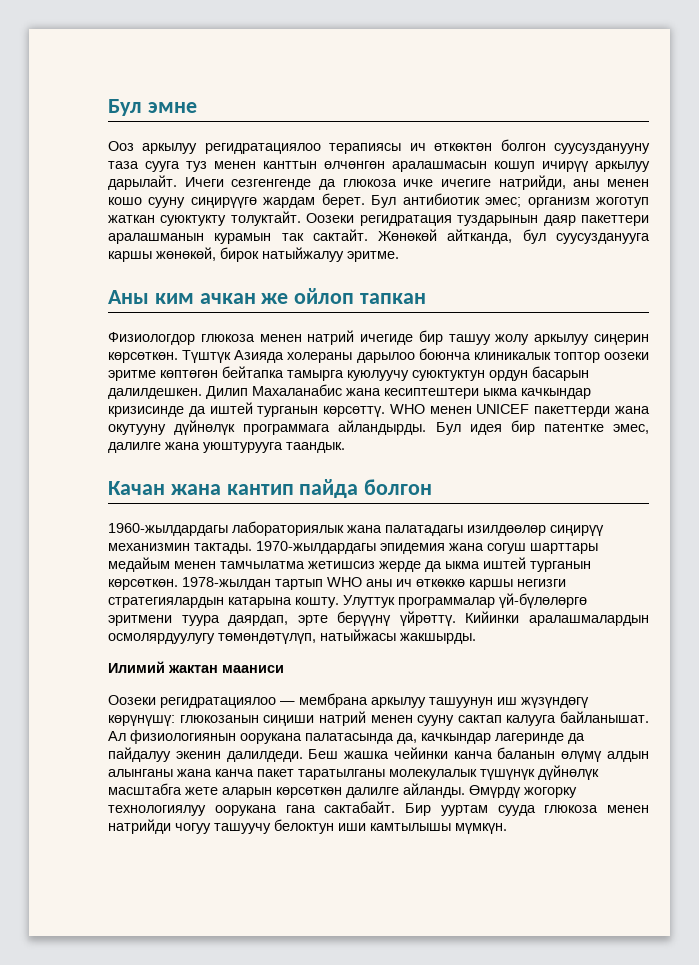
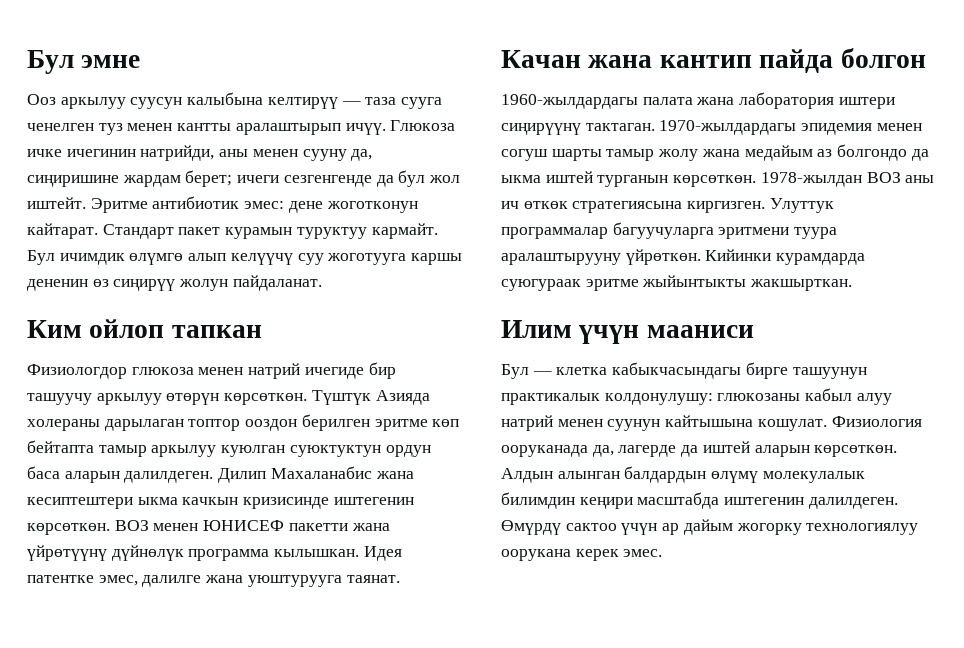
- Ооз аркылуу регидратациялоо терапиясы ич өткөктөн болгон суусузданууну таза сууга туз менен канттын өлчөнгөн аралашмасын кошуп ичирүү аркылуу дарылайт. Ичеги сезгенгенде да глюкоза ичке ичегиге натрийди, аны менен кошо сууну сиңирүүгө жардам берет. Бул антибиотик эмес; организм жоготуп жаткан суюктукту толуктайт. Оозеки регидратация туздарынын даяр пакеттери аралашманын курамын так сактайт. Жөнөкөй айтканда, бул суусузданууга каршы жөнөкөй, бирок натыйжалуу эритме.
- Аны ким ачкан же ойлоп тапкан
+ Ооз аркылуу суусун калыбына келтирүү — таза сууга ченелген туз менен кантты аралаштырып ичүү. Глюкоза ичке ичегинин натрийди, аны менен сууну да, сиңиришине жардам берет; ичеги сезгенгенде да бул жол иштейт. Эритме антибиотик эмес: дене жоготконун кайтарат. Стандарт пакет курамын туруктуу кармайт. Бул ичимдик өлүмгө алып келүүчү суу жоготууга каршы дененин өз сиңирүү жолун пайдаланат.
+ Ким ойлоп тапкан
- Физиологдор глюкоза менен натрий ичегиде бир ташуу жолу аркылуу сиңерин көрсөткөн. Түштүк Азияда холераны дарылоо боюнча клиникалык топтор оозеки эритме көптөгөн бейтапка тамырга куюлуучу суюктуктун ордун басарын далилдешкен.
+ Физиологдор глюкоза менен натрий ичегиде бир ташуучу аркылуу өтөрүн көрсөткөн. Түштүк Азияда холераны дарылаган топтор ооздон берилген эритме көп бейтапта тамыр аркылуу куюлган суюктуктун ордун баса аларын далилдеген.
- Дилип Махаланабис жана кесиптештери ыкма качкындар кризисинде да иштей турганын көрсөттү. WHO менен UNICEF пакеттерди жана окутууну дүйнөлүк программага айландырды. Бул идея бир патентке эмес, далилге жана уюштурууга таандык.
+ Дилип Махаланабис жана кесиптештери ыкма качкын кризисинде иштегенин көрсөткөн. ВОЗ менен ЮНИСЕФ пакетти жана үйрөтүүнү дүйнөлүк программа кылышкан. Идея патентке эмес, далилге жана уюштурууга таянат.
- 1960-жылдардагы лабораториялык жана палатадагы изилдөөлөр сиңирүү механизмин тактады. 1970-жылдардагы эпидемия жана согуш шарттары медайым менен тамчылатма жетишсиз жерде да ыкма иштей турганын көрсөткөн.
+ 1960-жылдардагы палата жана лаборатория иштери сиңирүүнү тактаган. 1970-жылдардагы эпидемия менен согуш шарты тамыр жолу жана медайым аз болгондо да ыкма иштей турганын көрсөткөн.
- 1978-жылдан тартып WHO аны ич өткөккө каршы негизги стратегиялардын катарына кошту.
+ 1978-жылдан ВОЗ аны ич өткөк стратегиясына киргизген.
- Улуттук программалар үй-бүлөлөргө эритмени туура даярдап, эрте берүүнү үйрөттү. Кийинки аралашмалардын осмолярдуулугу төмөндөтүлүп, натыйжасы жакшырды.
- Илимий жактан мааниси
- Оозеки регидратациялоо — мембрана аркылуу ташуунун иш жүзүндөгү көрүнүшү: глюкозанын сиңиши натрий менен сууну сактап калууга байланышат. Ал физиологиянын оорукана палатасында да, качкындар лагеринде да пайдалуу экенин далилдеди. Беш жашка чейинки канча баланын өлүмү алдын алынганы жана канча пакет таратылганы молекулалык түшүнүк дүйнөлүк масштабга жете аларын көрсөткөн далилге айланды. Өмүрдү жогорку технологиялуу оорукана гана сактабайт. Бир ууртам сууда глюкоза менен натрийди чогуу ташуучу белоктун иши камтылышы мүмкүн.
+ Улуттук программалар багуучуларга эритмени туура аралаштырууну үйрөткөн. Кийинки курамдарда суюгураак эритме жыйынтыкты жакшырткан.
+ Илим үчүн мааниси
+ Бул — клетка кабыкчасындагы бирге ташуунун практикалык колдонулушу: глюкозаны кабыл алуу натрий менен суунун кайтышына кошулат. Физиология ооруканада да, лагерде да иштей аларын көрсөткөн. Алдын алынган балдардын өлүмү молекулалык билимдин кеңири масштабда иштегенин далилдеген. Өмүрдү сактоо үчүн ар дайым жогорку технологиялуу оорукана керек эмес.

